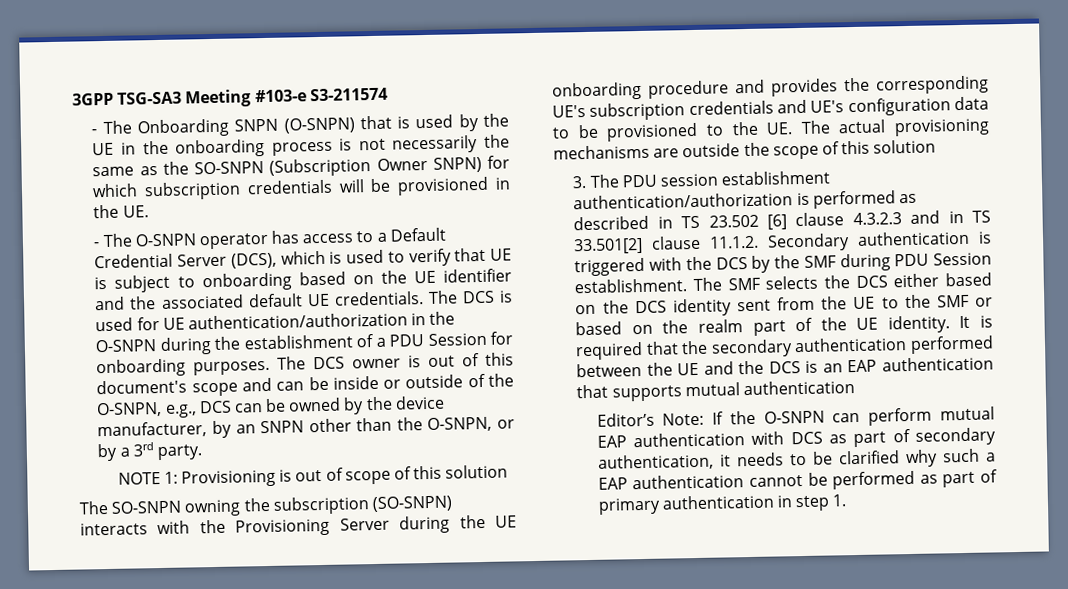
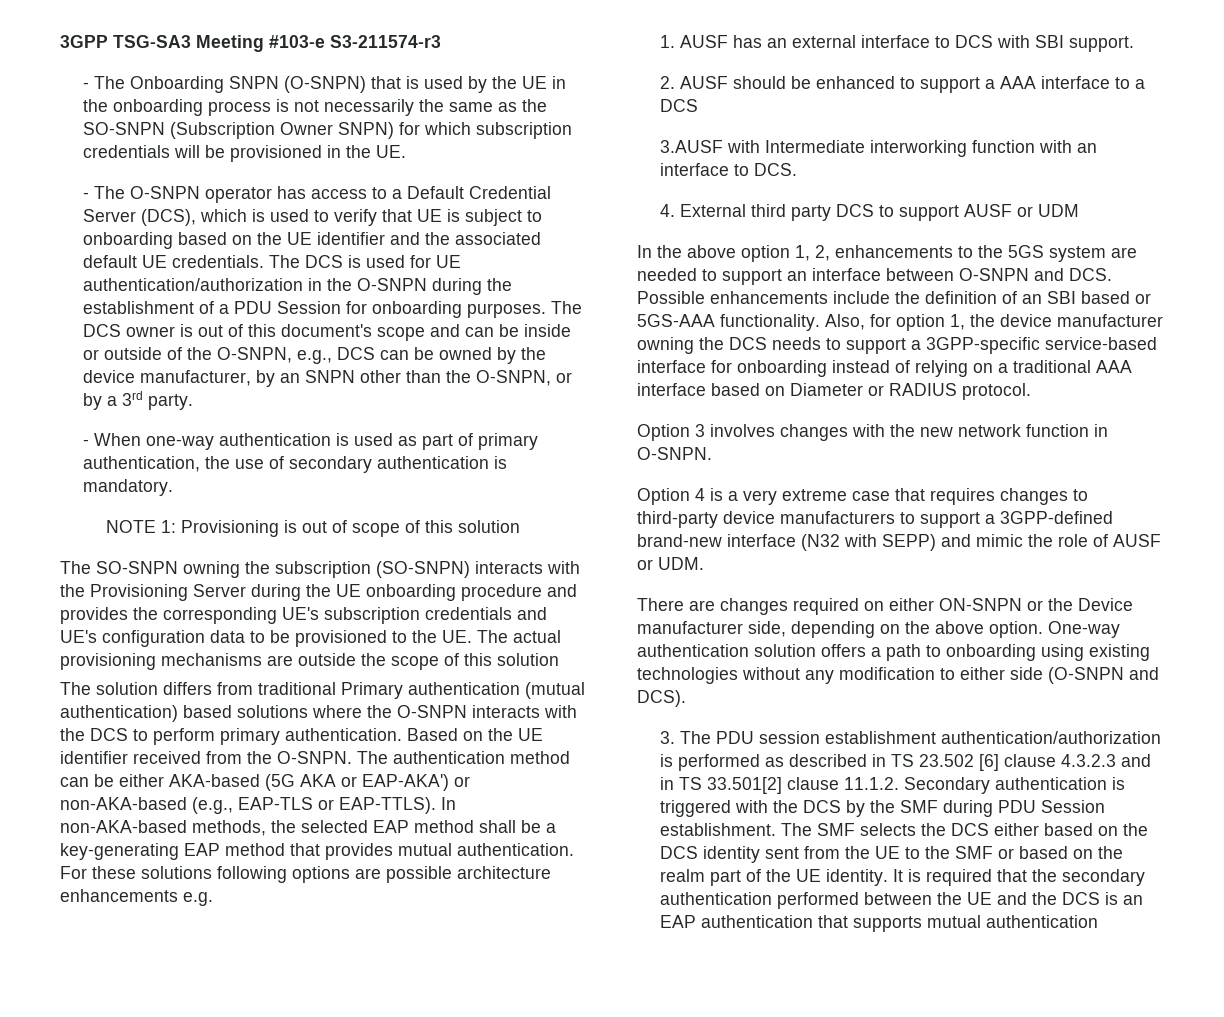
- 3GPP TSG-SA3 Meeting #103-e S3-211574
+ 3GPP TSG-SA3 Meeting #103-e S3-211574-r3
+ - When one-way authentication is used as part of primary authentication, the use of secondary authentication is mandatory.
+ The solution differs from traditional Primary authentication (mutual authentication) based solutions where the O-SNPN interacts with the DCS to perform primary authentication. Based on the UE identifier received from the O-SNPN. The authentication method can be either AKA-based (5G AKA or EAP-AKA') or non-AKA-based (e.g., EAP-TLS or EAP-TTLS). In non-AKA-based methods, the selected EAP method shall be a key-generating EAP method that provides mutual authentication. For these solutions following options are possible architecture enhancements e.g.
+ 1. AUSF has an external interface to DCS with SBI support.
+ 2. AUSF should be enhanced to support a AAA interface to a DCS
+ 3.AUSF with Intermediate interworking function with an interface to DCS.
+ 4. External third party DCS to support AUSF or UDM
+ In the above option 1, 2, enhancements to the 5GS system are needed to support an interface between O-SNPN and DCS. Possible enhancements include the definition of an SBI based or 5GS-AAA functionality. Also, for option 1, the device manufacturer owning the DCS needs to support a 3GPP-specific service-based interface for onboarding instead of relying on a traditional AAA interface based on Diameter or RADIUS protocol.
+ Option 3 involves changes with the new network function in O-SNPN.
+ Option 4 is a very extreme case that requires changes to third-party device manufacturers to support a 3GPP-defined brand-new interface (N32 with SEPP) and mimic the role of AUSF or UDM.
+ There are changes required on either ON-SNPN or the Device manufacturer side, depending on the above option. One-way authentication solution offers a path to onboarding using existing technologies without any modification to either side (O-SNPN and DCS).
- Editor’s Note: If the O-SNPN can perform mutual EAP authentication with DCS as part of secondary authentication, it needs to be clarified why such a EAP authentication cannot be performed as part of primary authentication in step 1.

